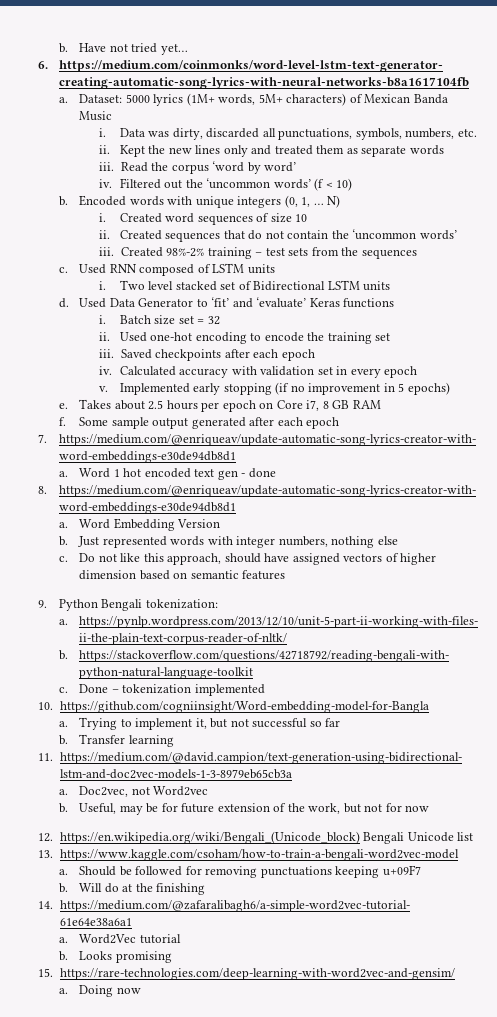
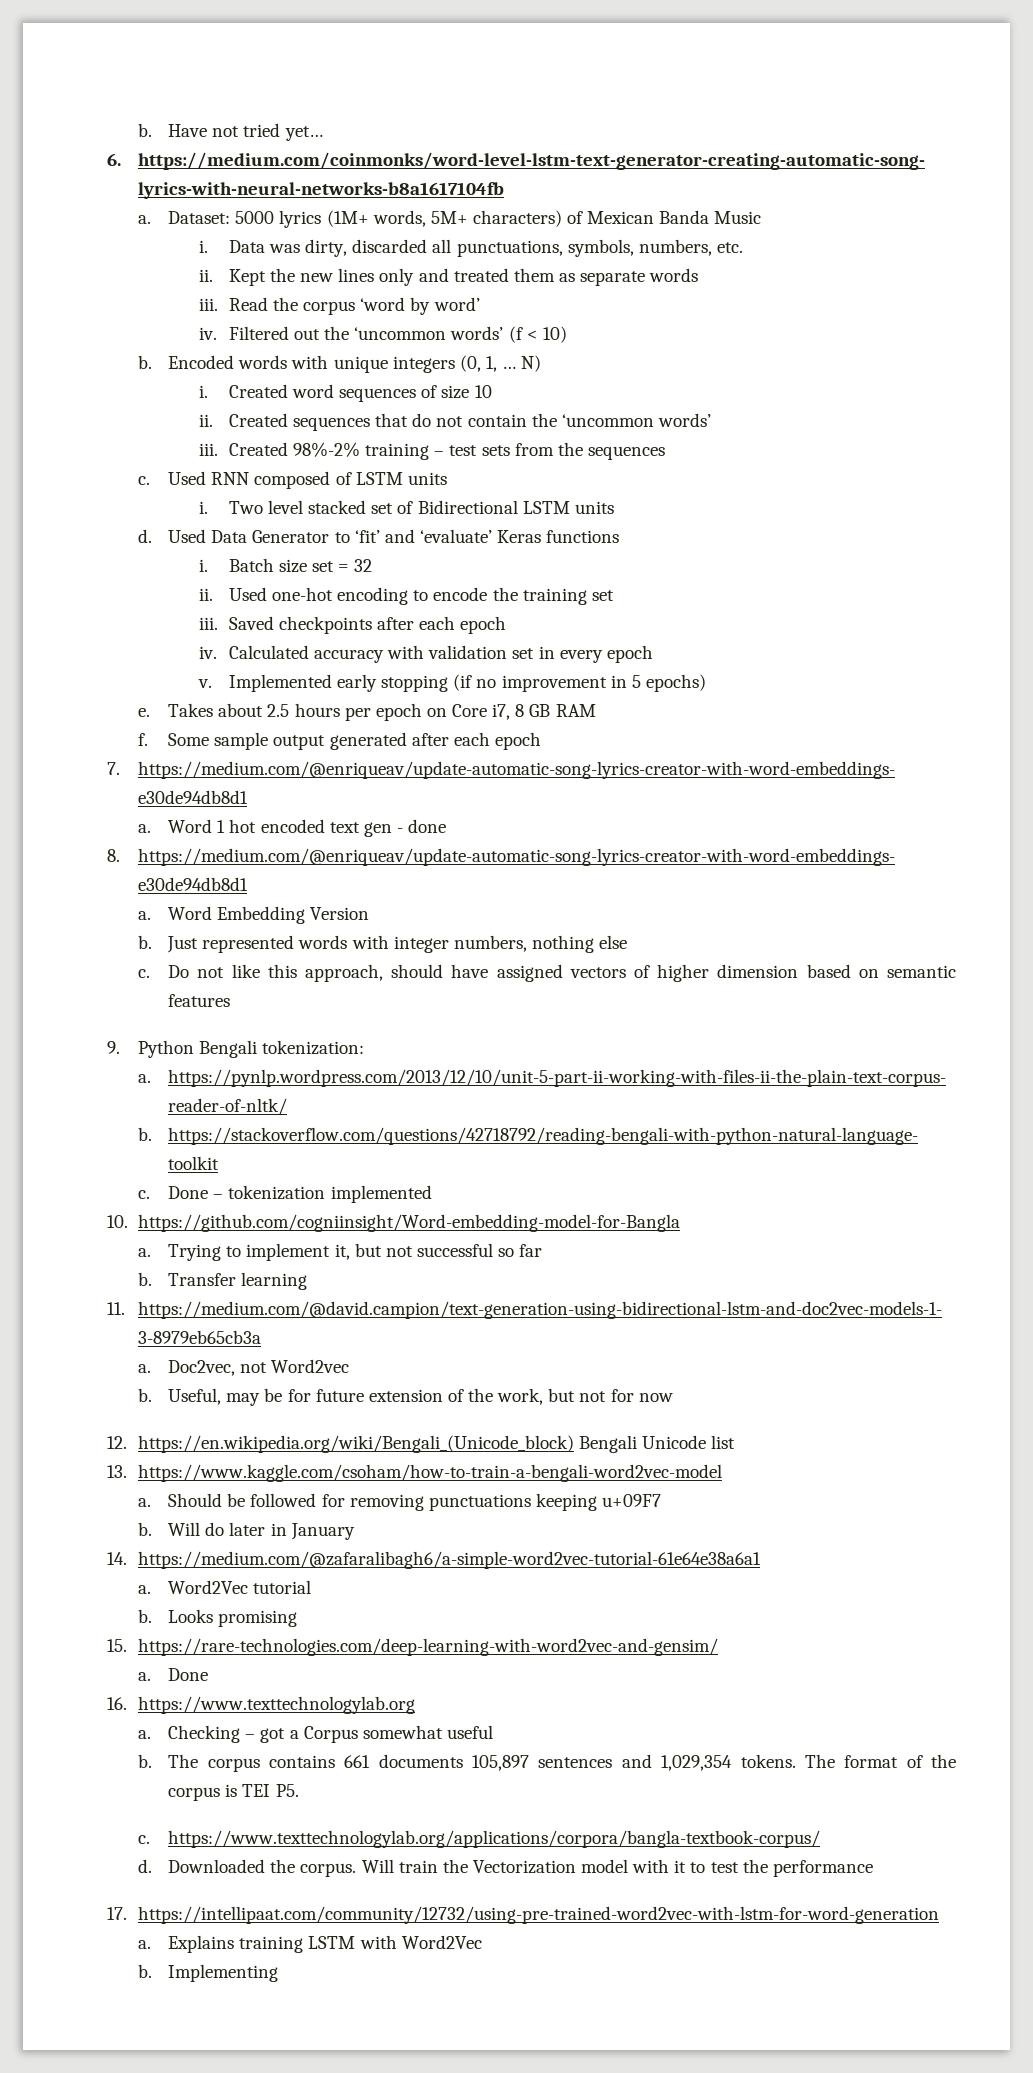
- Will do at the finishing
+ Will do later in January
- a. Doing now
+ a. Done
+ 16. https://www.texttechnologylab.org
+ a. Checking – got a Corpus somewhat useful
+ b. The corpus contains 661 documents 105,897 sentences and 1,029,354 tokens. The format of the corpus is TEI P5.
+ c. https://www.texttechnologylab.org/applications/corpora/bangla-textbook-corpus/
+ d. Downloaded the corpus. Will train the Vectorization model with it to test the performance
+ 17. https://intellipaat.com/community/12732/using-pre-trained-word2vec-with-lstm-for-word-generation
+ a. Explains training LSTM with Word2Vec
+ b. Implementing

